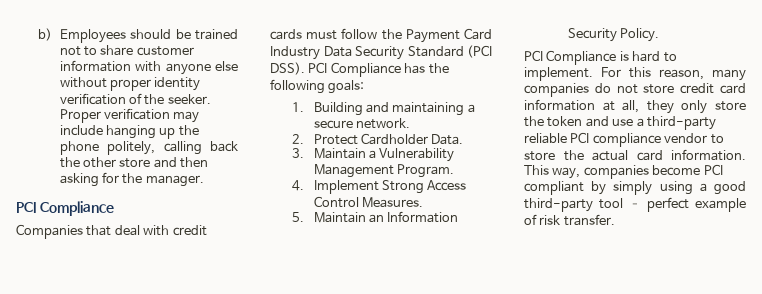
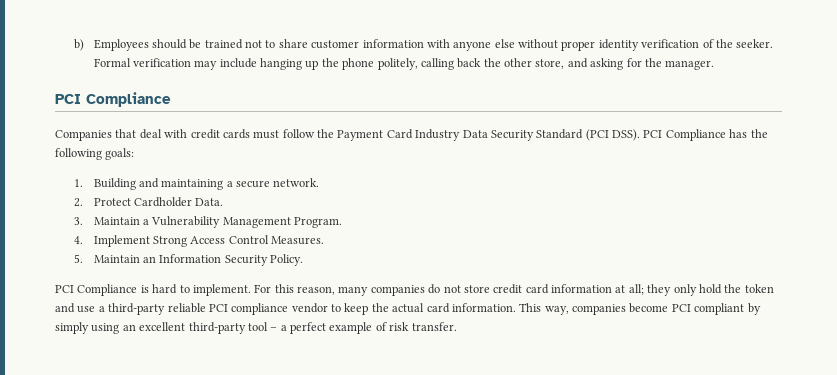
- Proper verification may include hanging up the phone politely, calling back the other store and then asking for the manager.
+ Formal verification may include hanging up the phone politely, calling back the other store, and asking for the manager.
- For this reason, many companies do not store credit card information at all, they only store the token and use a third-party reliable PCI compliance vendor to store the actual card information.
+ For this reason, many companies do not store credit card information at all; they only hold the token and use a third-party reliable PCI compliance vendor to keep the actual card information.
- This way, companies become PCI compliant by simply using a good third-party tool – perfect example of risk transfer.
+ This way, companies become PCI compliant by simply using an excellent third-party tool – a perfect example of risk transfer.

